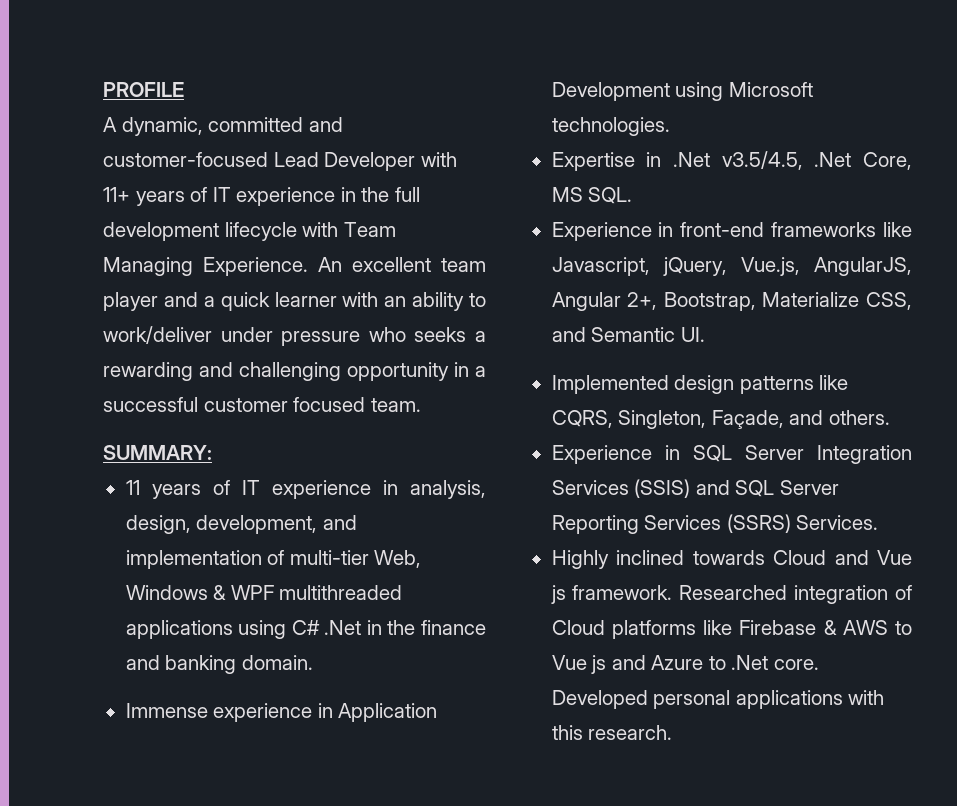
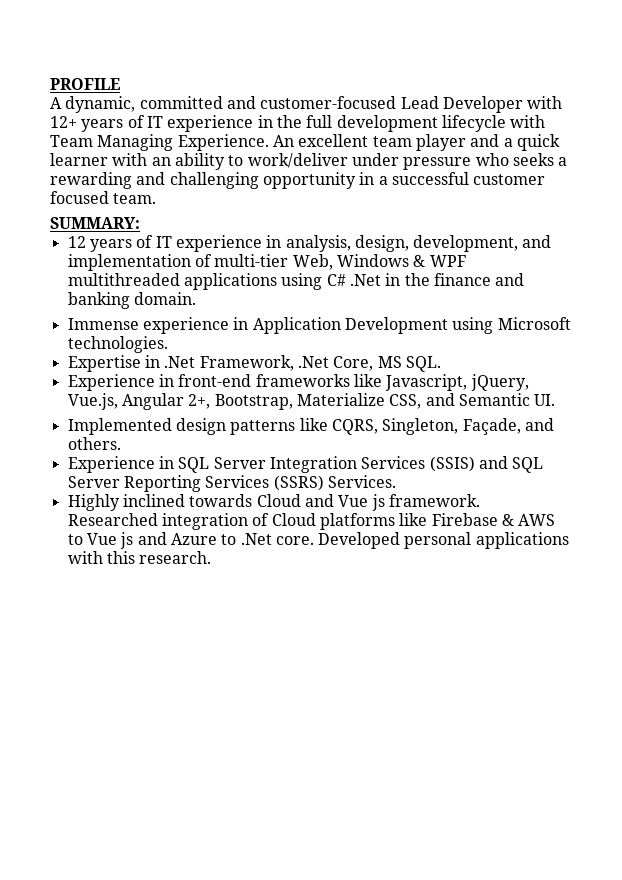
- A dynamic, committed and customer-focused Lead Developer with 11+ years of IT experience in the full development lifecycle with Team Managing Experience.
+ A dynamic, committed and customer-focused Lead Developer with 12+ years of IT experience in the full development lifecycle with Team Managing Experience.
- 11 years of IT experience in analysis, design, development, and implementation of multi-tier Web, Windows & WPF multithreaded applications using C# .Net in the finance and banking domain.
+ 12 years of IT experience in analysis, design, development, and implementation of multi-tier Web, Windows & WPF multithreaded applications using C# .Net in the finance and banking domain.
- Expertise in .Net v3.5/4.5, .Net Core, MS SQL.
+ Expertise in .Net Framework, .Net Core, MS SQL.
- Experience in front-end frameworks like Javascript, jQuery, Vue.js, AngularJS, Angular 2+, Bootstrap, Materialize CSS, and Semantic UI.
+ Experience in front-end frameworks like Javascript, jQuery, Vue.js, Angular 2+, Bootstrap, Materialize CSS, and Semantic UI.

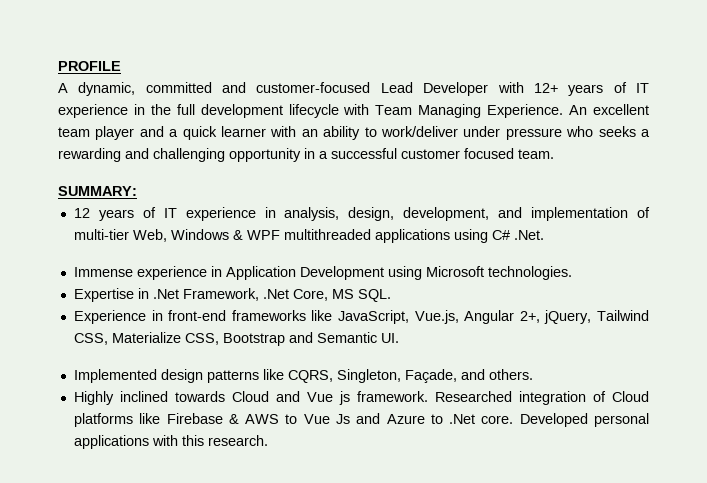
- 12 years of IT experience in analysis, design, development, and implementation of multi-tier Web, Windows & WPF multithreaded applications using C# .Net in the finance and banking domain.
+ 12 years of IT experience in analysis, design, development, and implementation of multi-tier Web, Windows & WPF multithreaded applications using C# .Net.
- Experience in front-end frameworks like Javascript, jQuery, Vue.js, Angular 2+, Bootstrap, Materialize CSS, and Semantic UI.
+ Experience in front-end frameworks like JavaScript, Vue.js, Angular 2+, jQuery, Tailwind CSS, Materialize CSS, Bootstrap and Semantic UI.
- Experience in SQL Server Integration Services (SSIS) and SQL Server Reporting Services (SSRS) Services.
- Researched integration of Cloud platforms like Firebase & AWS to Vue js and Azure to .Net core.
+ Researched integration of Cloud platforms like Firebase & AWS to Vue Js and Azure to .Net core.

